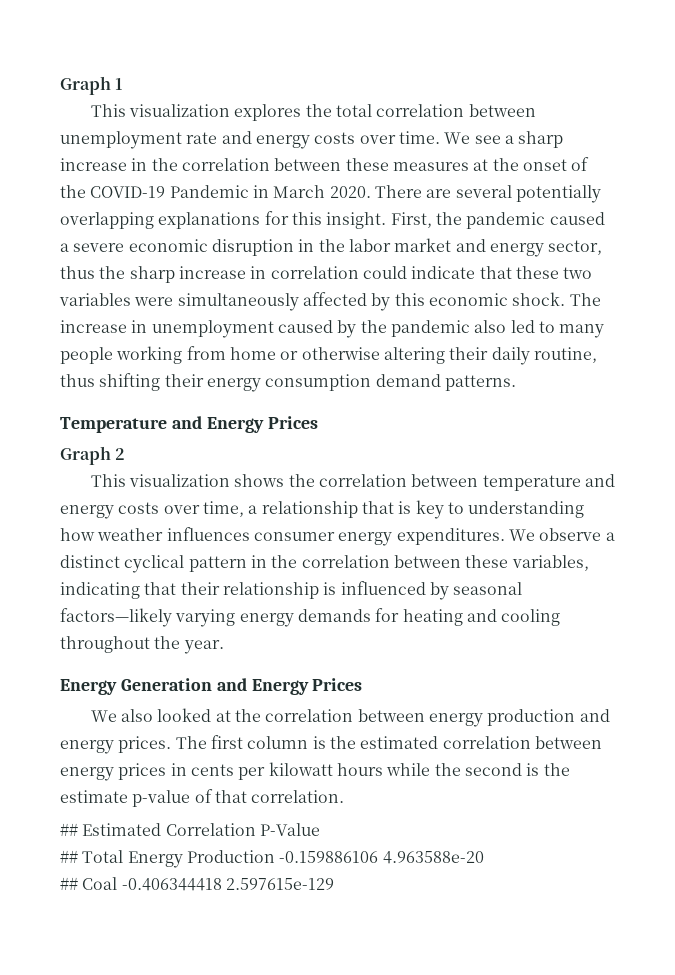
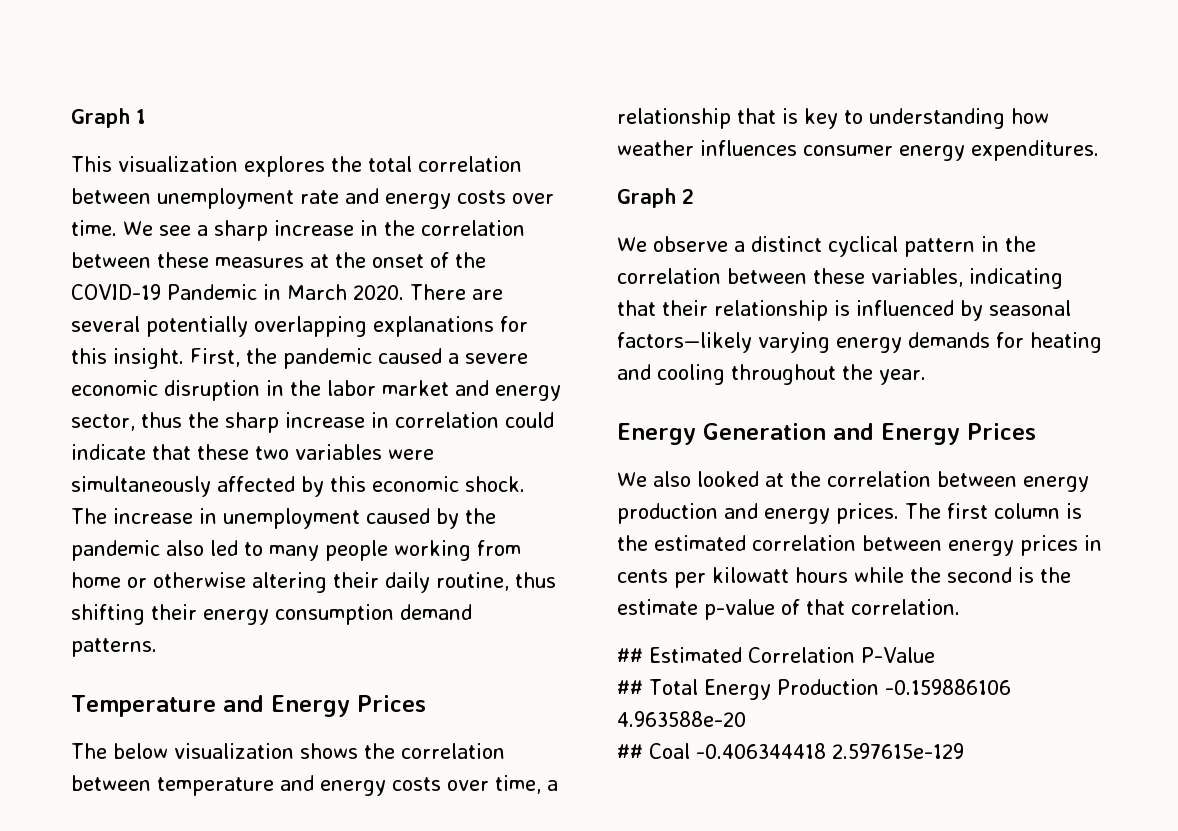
+ The below visualization shows the correlation between temperature and energy costs over time, a relationship that is key to understanding how weather influences consumer energy expenditures.
  Graph 2
- This visualization shows the correlation between temperature and energy costs over time, a relationship that is key to understanding how weather influences consumer energy expenditures. We observe a distinct cyclical pattern in the correlation between these variables, indicating that their relationship is influenced by seasonal factors—likely varying energy demands for heating and cooling throughout the year.
+ We observe a distinct cyclical pattern in the correlation between these variables, indicating that their relationship is influenced by seasonal factors—likely varying energy demands for heating and cooling throughout the year.

